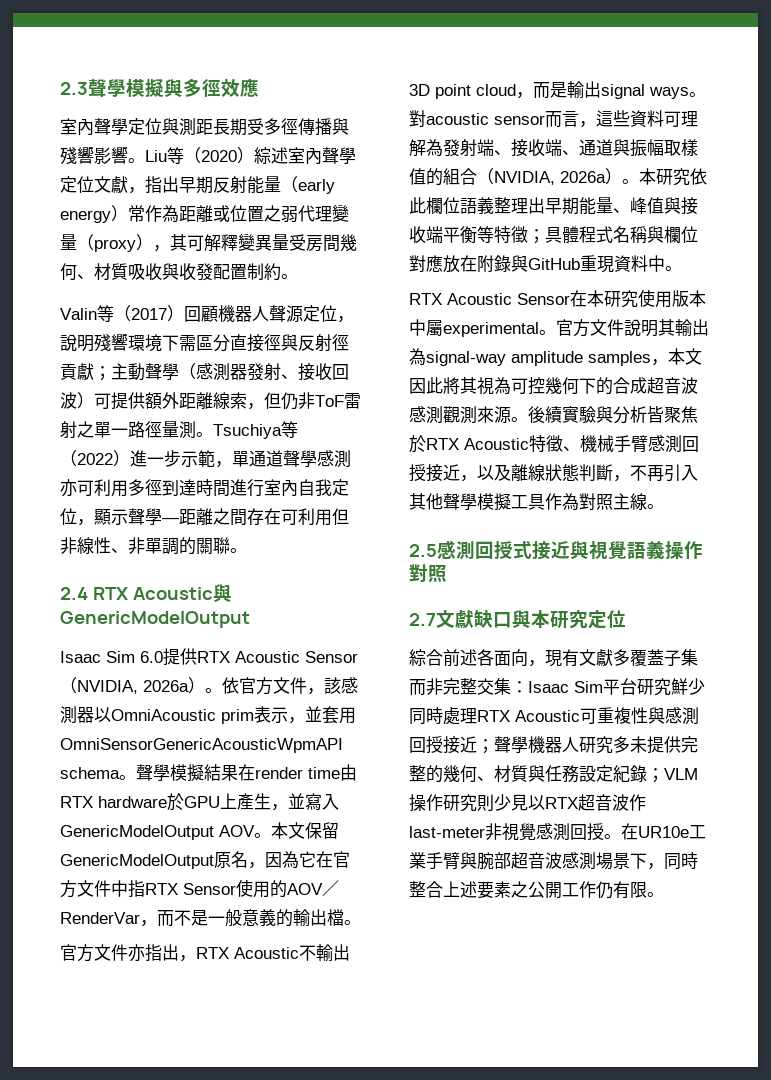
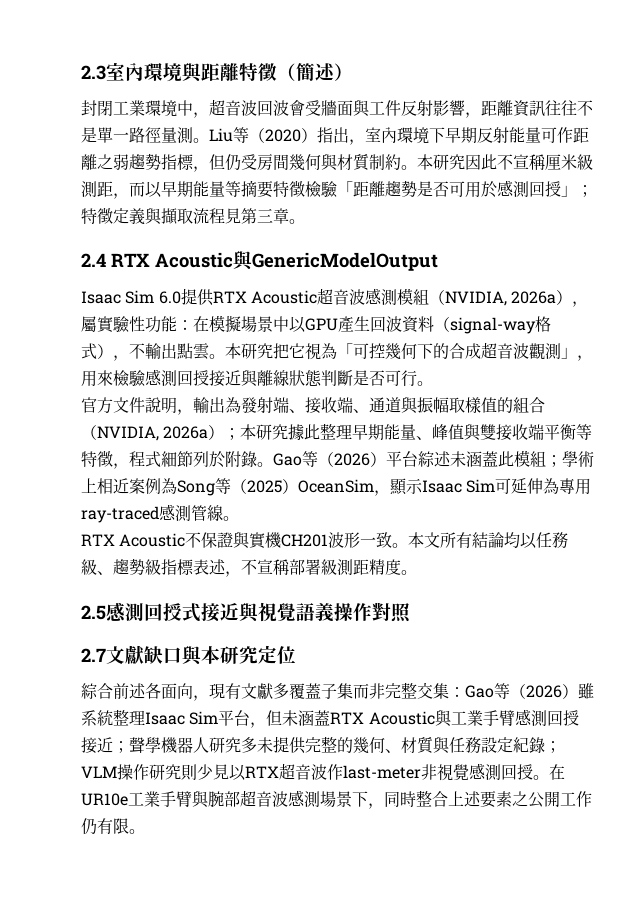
- 2.3聲學模擬與多徑效應
- 室內聲學定位與測距長期受多徑傳播與殘響影響。Liu等（2020）綜述室內聲學定位文獻，指出早期反射能量（early energy）常作為距離或位置之弱代理變量（proxy），其可解釋變異量受房間幾何、材質吸收與收發配置制約。
- Valin等（2017）回顧機器人聲源定位，說明殘響環境下需區分直接徑與反射徑貢獻；主動聲學（感測器發射、接收回波）可提供額外距離線索，但仍非ToF雷射之單一路徑量測。Tsuchiya等（2022）進一步示範，單通道聲學感測亦可利用多徑到達時間進行室內自我定位，顯示聲學—距離之間存在可利用但非線性、非單調的關聯。
+ 2.3室內環境與距離特徵（簡述）
+ 封閉工業環境中，超音波回波會受牆面與工件反射影響，距離資訊往往不是單一路徑量測。Liu等（2020）指出，室內環境下早期反射能量可作距離之弱趨勢指標，但仍受房間幾何與材質制約。本研究因此不宣稱厘米級測距，而以早期能量等摘要特徵檢驗「距離趨勢是否可用於感測回授」；特徵定義與擷取流程見第三章。
- Isaac Sim 6.0提供RTX Acoustic Sensor（NVIDIA, 2026a）。依官方文件，該感測器以OmniAcoustic prim表示，並套用OmniSensorGenericAcousticWpmAPI schema。聲學模擬結果在render time由RTX hardware於GPU上產生，並寫入GenericModelOutput AOV。本文保留GenericModelOutput原名，因為它在官方文件中指RTX Sensor使用的AOV／RenderVar，而不是一般意義的輸出檔。
- 官方文件亦指出，RTX Acoustic不輸出3D point cloud，而是輸出signal ways。對acoustic sensor而言，這些資料可理解為發射端、接收端、通道與振幅取樣值的組合（NVIDIA, 2026a）。本研究依此欄位語義整理出早期能量、峰值與接收端平衡等特徵；具體程式名稱與欄位對應放在附錄與GitHub重現資料中。
- RTX Acoustic Sensor在本研究使用版本中屬experimental。官方文件說明其輸出為signal-way amplitude samples，本文因此將其視為可控幾何下的合成超音波感測觀測來源。後續實驗與分析皆聚焦於RTX Acoustic特徵、機械手臂感測回授接近，以及離線狀態判斷，不再引入其他聲學模擬工具作為對照主線。
+ Isaac Sim 6.0提供RTX Acoustic超音波感測模組（NVIDIA, 2026a），屬實驗性功能：在模擬場景中以GPU產生回波資料（signal-way格式），不輸出點雲。本研究把它視為「可控幾何下的合成超音波觀測」，用來檢驗感測回授接近與離線狀態判斷是否可行。
+ 官方文件說明，輸出為發射端、接收端、通道與振幅取樣值的組合（NVIDIA, 2026a）；本研究據此整理早期能量、峰值與雙接收端平衡等特徵，程式細節列於附錄。Gao等（2026）平台綜述未涵蓋此模組；學術上相近案例為Song等（2025）OceanSim，顯示Isaac Sim可延伸為專用ray-traced感測管線。
+ RTX Acoustic不保證與實機CH201波形一致。本文所有結論均以任務級、趨勢級指標表述，不宣稱部署級測距精度。
- 綜合前述各面向，現有文獻多覆蓋子集而非完整交集：Isaac Sim平台研究鮮少同時處理RTX Acoustic可重複性與感測回授接近；聲學機器人研究多未提供完整的幾何、材質與任務設定紀錄；VLM操作研究則少見以RTX超音波作last-meter非視覺感測回授。
+ 綜合前述各面向，現有文獻多覆蓋子集而非完整交集：Gao等（2026）雖系統整理Isaac Sim平台，但未涵蓋RTX Acoustic與工業手臂感測回授接近；聲學機器人研究多未提供完整的幾何、材質與任務設定紀錄；VLM操作研究則少見以RTX超音波作last-meter非視覺感測回授。

